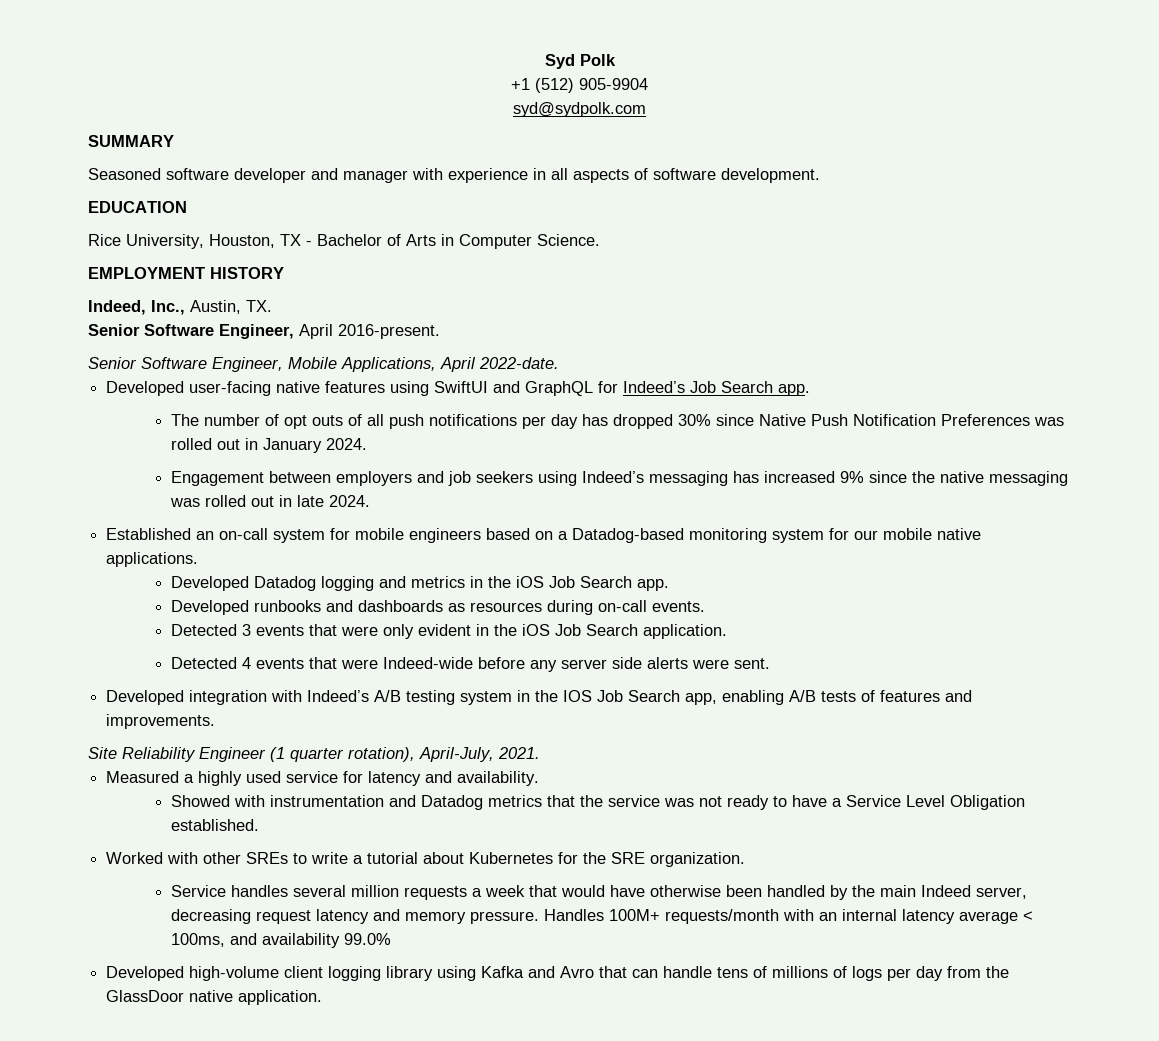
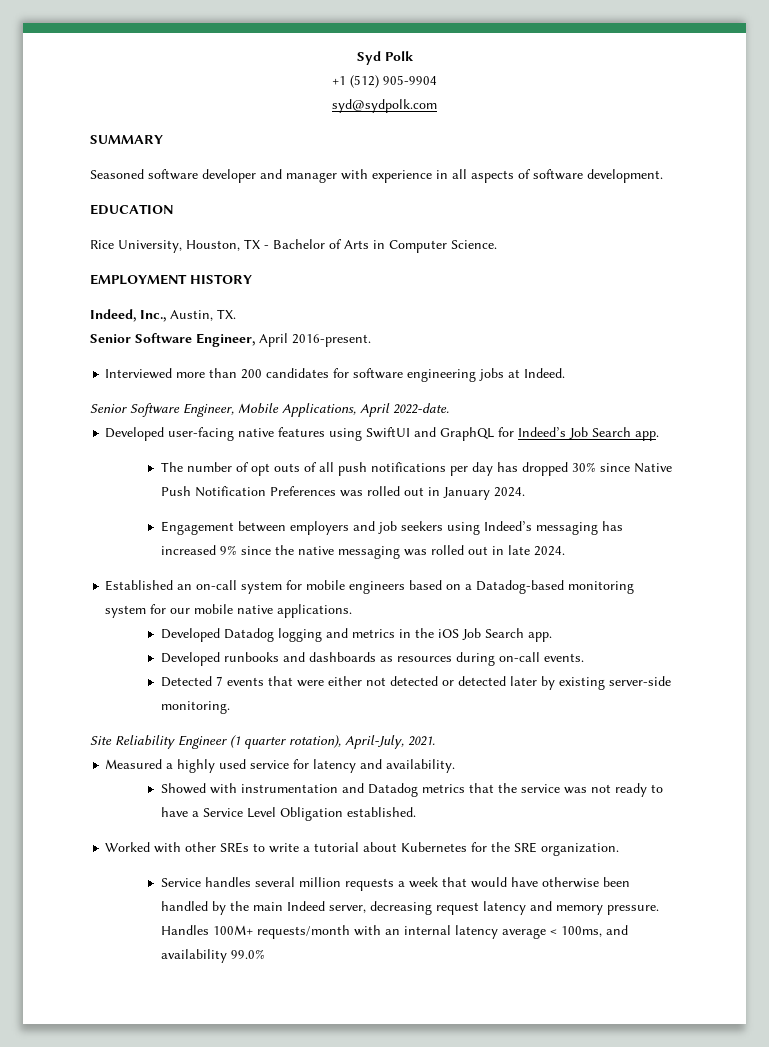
+ Interviewed more than 200 candidates for software engineering jobs at Indeed.
- Detected 3 events that were only evident in the iOS Job Search application.
- Detected 4 events that were Indeed-wide before any server side alerts were sent.
- Developed integration with Indeed’s A/B testing system in the IOS Job Search app, enabling A/B tests of features and improvements.
+ Detected 7 events that were either not detected or detected later by existing server-side monitoring.
- Developed high-volume client logging library using Kafka and Avro that can handle tens of millions of logs per day from the GlassDoor native application.

